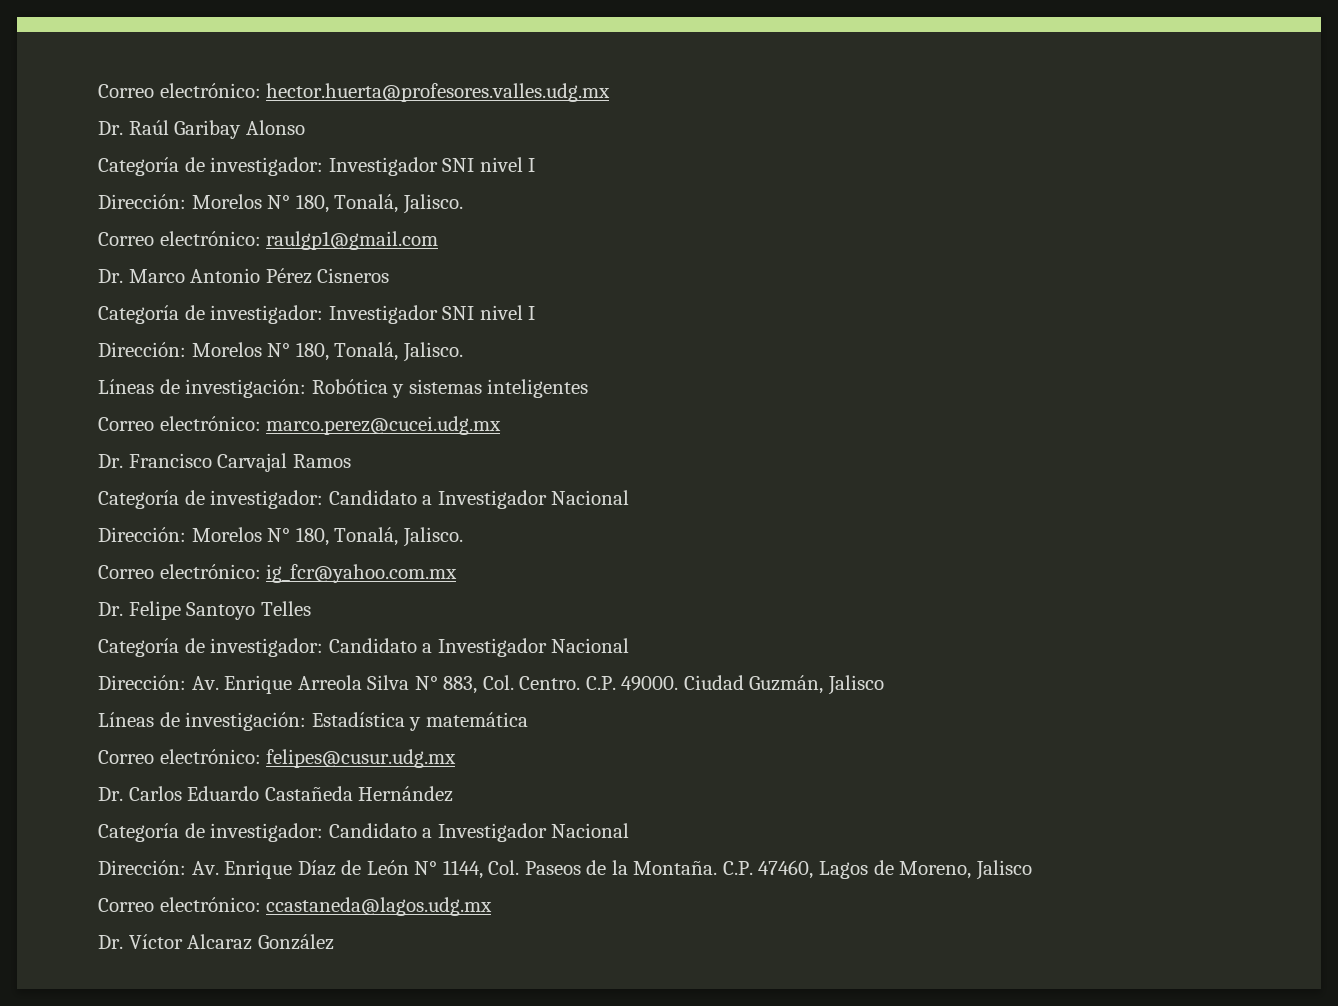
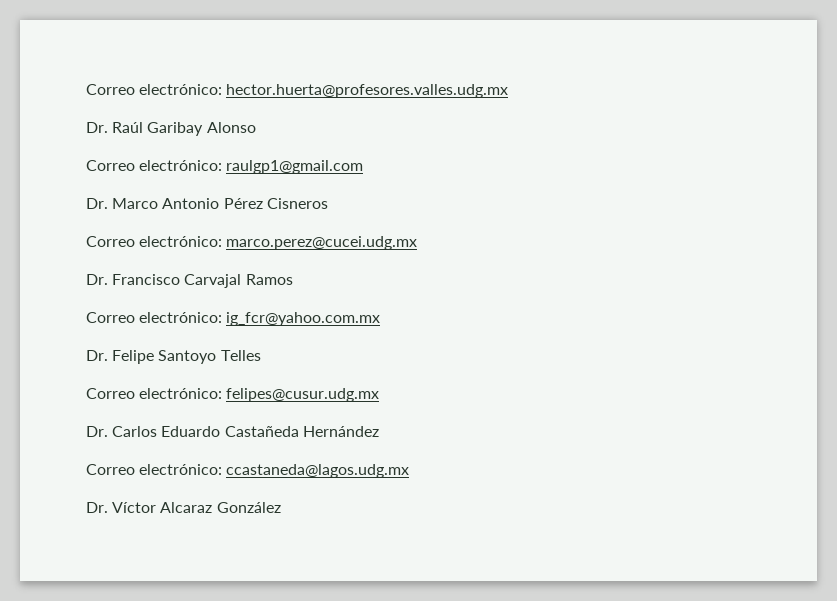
  Dr. Raúl Garibay Alonso
- Categoría de investigador: Investigador SNI nivel I
- Dirección: Morelos N° 180, Tonalá, Jalisco.
  Dr. Marco Antonio Pérez Cisneros
- Categoría de investigador: Investigador SNI nivel I
- Dirección: Morelos N° 180, Tonalá, Jalisco.
- Líneas de investigación: Robótica y sistemas inteligentes
  Dr. Francisco Carvajal Ramos
- Categoría de investigador: Candidato a Investigador Nacional
- Dirección: Morelos N° 180, Tonalá, Jalisco.
  Dr. Felipe Santoyo Telles
- Categoría de investigador: Candidato a Investigador Nacional
- Dirección: Av. Enrique Arreola Silva N° 883, Col. Centro. C.P. 49000. Ciudad Guzmán, Jalisco
- Líneas de investigación: Estadística y matemática
  Dr. Carlos Eduardo Castañeda Hernández
- Categoría de investigador: Candidato a Investigador Nacional
- Dirección: Av. Enrique Díaz de León N° 1144, Col. Paseos de la Montaña. C.P. 47460, Lagos de Moreno, Jalisco

